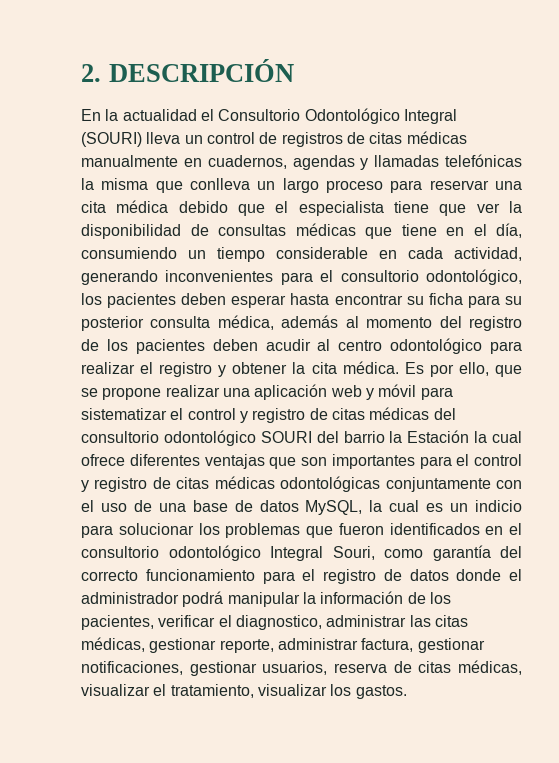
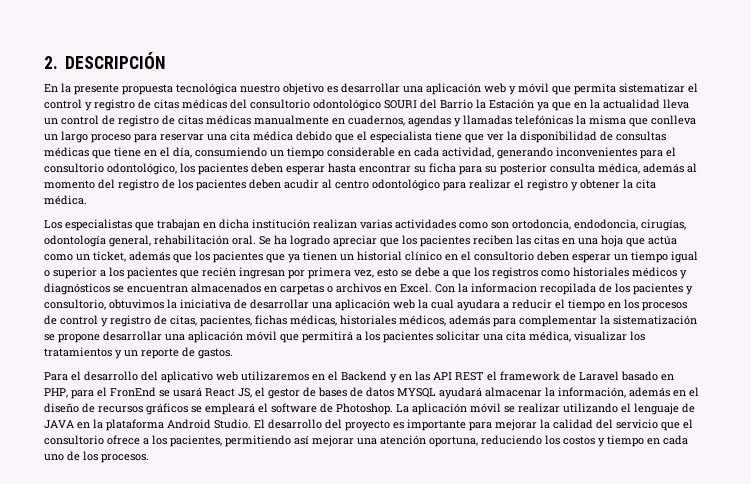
- En la actualidad el Consultorio Odontológico Integral (SOURI) lleva un control de registros de citas médicas manualmente en cuadernos, agendas y llamadas telefónicas la misma que conlleva un largo proceso para reservar una cita médica debido que el especialista tiene que ver la disponibilidad de consultas médicas que tiene en el día, consumiendo un tiempo considerable en cada actividad, generando inconvenientes para el consultorio odontológico, los pacientes deben esperar hasta encontrar su ficha para su posterior consulta médica, además al momento del registro de los pacientes deben acudir al centro odontológico para realizar el registro y obtener la cita médica. Es por ello, que se propone realizar una aplicación web y móvil para sistematizar el control y registro de citas médicas del consultorio odontológico SOURI del barrio la Estación la cual ofrece diferentes ventajas que son importantes para el control y registro de citas médicas odontológicas conjuntamente con el uso de una base de datos MySQL, la cual es un indicio para solucionar los problemas que fueron identificados en el consultorio odontológico Integral Souri, como garantía del correcto funcionamiento para el registro de datos donde el administrador podrá manipular la información de los pacientes, verificar el diagnostico, administrar las citas médicas, gestionar reporte, administrar factura, gestionar notificaciones, gestionar usuarios, reserva de citas médicas, visualizar el tratamiento, visualizar los gastos.
+ En la presente propuesta tecnológica nuestro objetivo es desarrollar una aplicación web y móvil que permita sistematizar el control y registro de citas médicas del consultorio odontológico SOURI del Barrio la Estación ya que en la actualidad lleva un control de registro de citas médicas manualmente en cuadernos, agendas y llamadas telefónicas la misma que conlleva un largo proceso para reservar una cita médica debido que el especialista tiene que ver la disponibilidad de consultas médicas que tiene en el día, consumiendo un tiempo considerable en cada actividad, generando inconvenientes para el consultorio odontológico, los pacientes deben esperar hasta encontrar su ficha para su posterior consulta médica, además al momento del registro de los pacientes deben acudir al centro odontológico para realizar el registro y obtener la cita médica.
+ Los especialistas que trabajan en dicha institución realizan varias actividades como son ortodoncia, endodoncia, cirugías, odontología general, rehabilitación oral. Se ha logrado apreciar que los pacientes reciben las citas en una hoja que actúa como un ticket, además que los pacientes que ya tienen un historial clínico en el consultorio deben esperar un tiempo igual o superior a los pacientes que recién ingresan por primera vez, esto se debe a que los registros como historiales médicos y diagnósticos se encuentran almacenados en carpetas o archivos en Excel. Con la informacion recopilada de los pacientes y consultorio, obtuvimos la iniciativa de desarrollar una aplicación web la cual ayudara a reducir el tiempo en los procesos de control y registro de citas, pacientes, fichas médicas, historiales médicos, además para complementar la sistematización se propone desarrollar una aplicación móvil que permitirá a los pacientes solicitar una cita médica, visualizar los tratamientos y un reporte de gastos.
+ Para el desarrollo del aplicativo web utilizaremos en el Backend y en las API REST el framework de Laravel basado en PHP, para el FronEnd se usará React JS, el gestor de bases de datos MYSQL ayudará almacenar la información, además en el diseño de recursos gráficos se empleará el software de Photoshop. La aplicación móvil se realizar utilizando el lenguaje de JAVA en la plataforma Android Studio. El desarrollo del proyecto es importante para mejorar la calidad del servicio que el consultorio ofrece a los pacientes, permitiendo así mejorar una atención oportuna, reduciendo los costos y tiempo en cada uno de los procesos.

